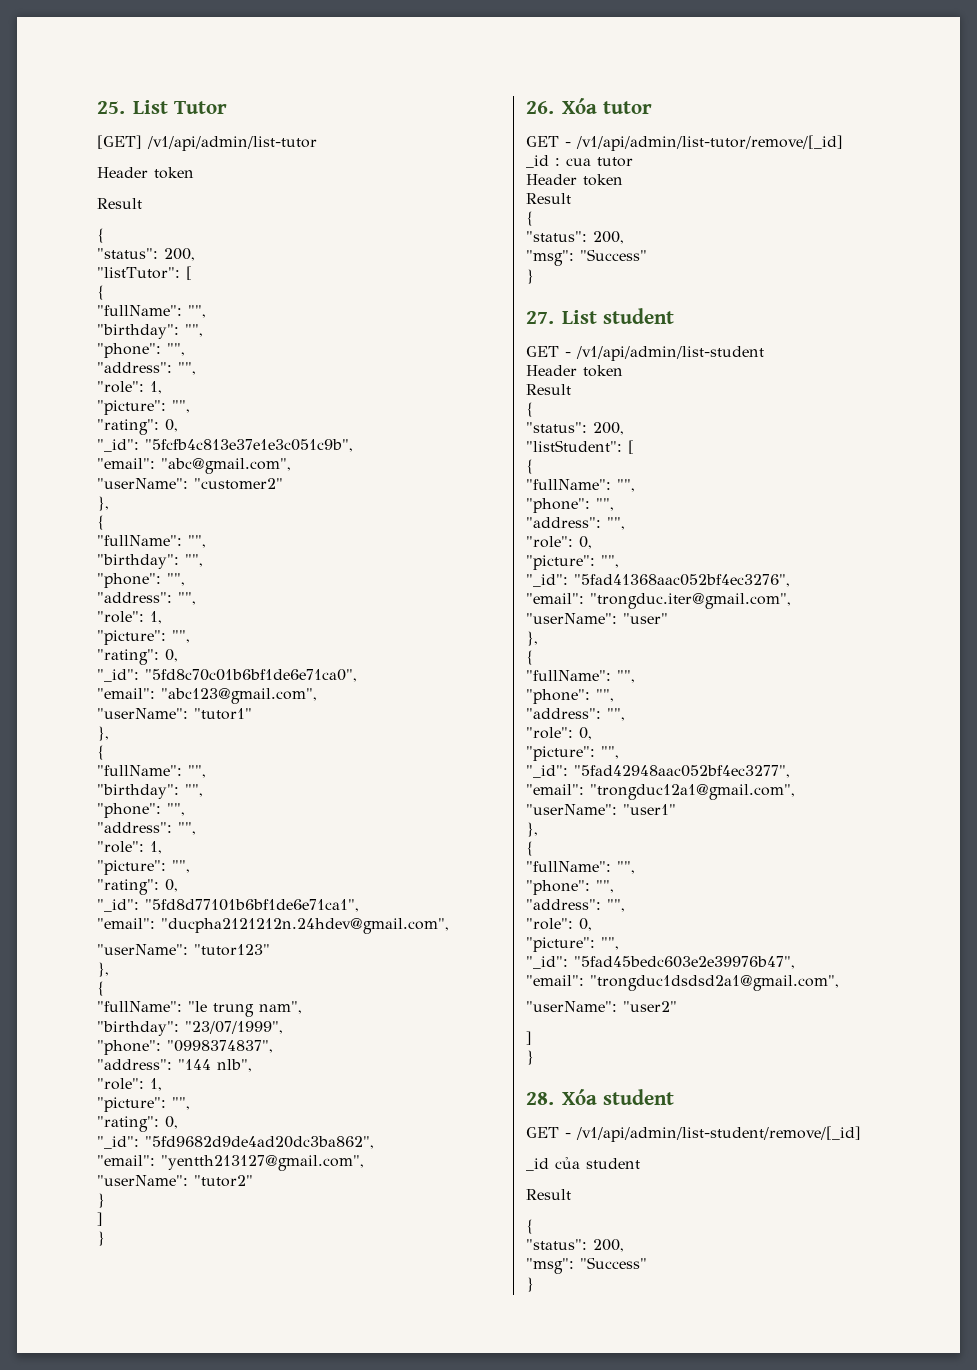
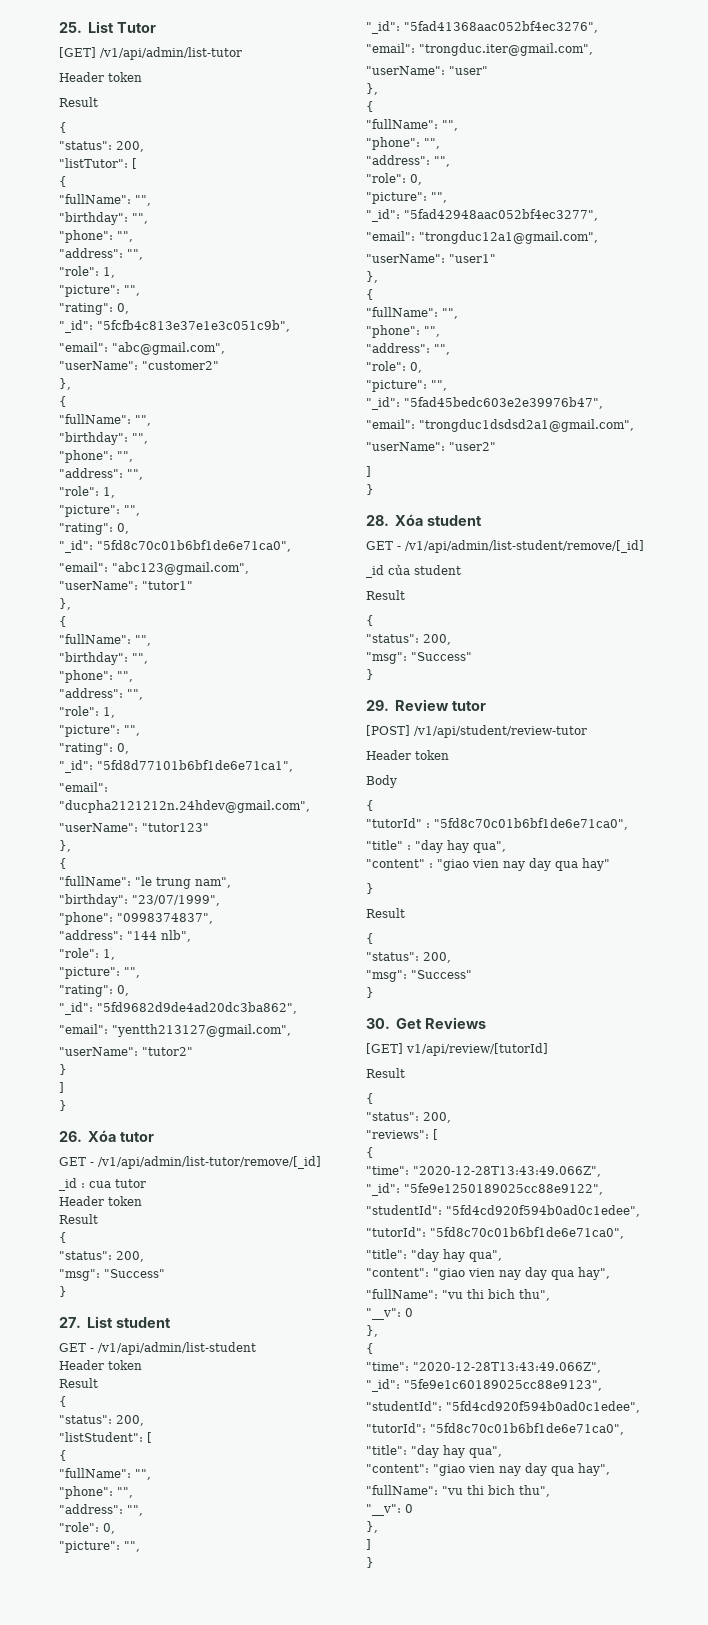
+ 29. Review tutor
+ [POST] /v1/api/student/review-tutor
+ Header token
+ Body
+ {
+ "tutorId" : "5fd8c70c01b6bf1de6e71ca0",
+ "title" : "day hay qua",
+ "content" : "giao vien nay day qua hay"
+ }
+ Result
+ {
+ "status": 200,
+ "msg": "Success"
+ }
+ 30. Get Reviews
+ [GET] v1/api/review/[tutorId]
+ Result
+ {
+ "status": 200,
+ "reviews": [
+ {
+ "time": "2020-12-28T13:43:49.066Z",
+ "_id": "5fe9e1250189025cc88e9122",
+ "studentId": "5fd4cd920f594b0ad0c1edee",
+ "tutorId": "5fd8c70c01b6bf1de6e71ca0",
+ "title": "day hay qua",
+ "content": "giao vien nay day qua hay",
+ "fullName": "vu thi bich thu",
+ "__v": 0
+ },
+ {
+ "time": "2020-12-28T13:43:49.066Z",
+ "_id": "5fe9e1c60189025cc88e9123",
+ "studentId": "5fd4cd920f594b0ad0c1edee",
+ "tutorId": "5fd8c70c01b6bf1de6e71ca0",
+ "title": "day hay qua",
+ "content": "giao vien nay day qua hay",
+ "fullName": "vu thi bich thu",
+ "__v": 0
+ },
+ ]
+ }

